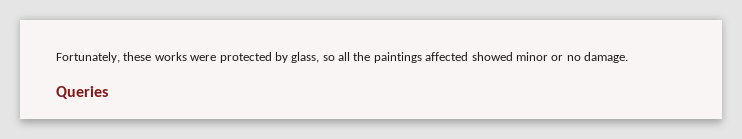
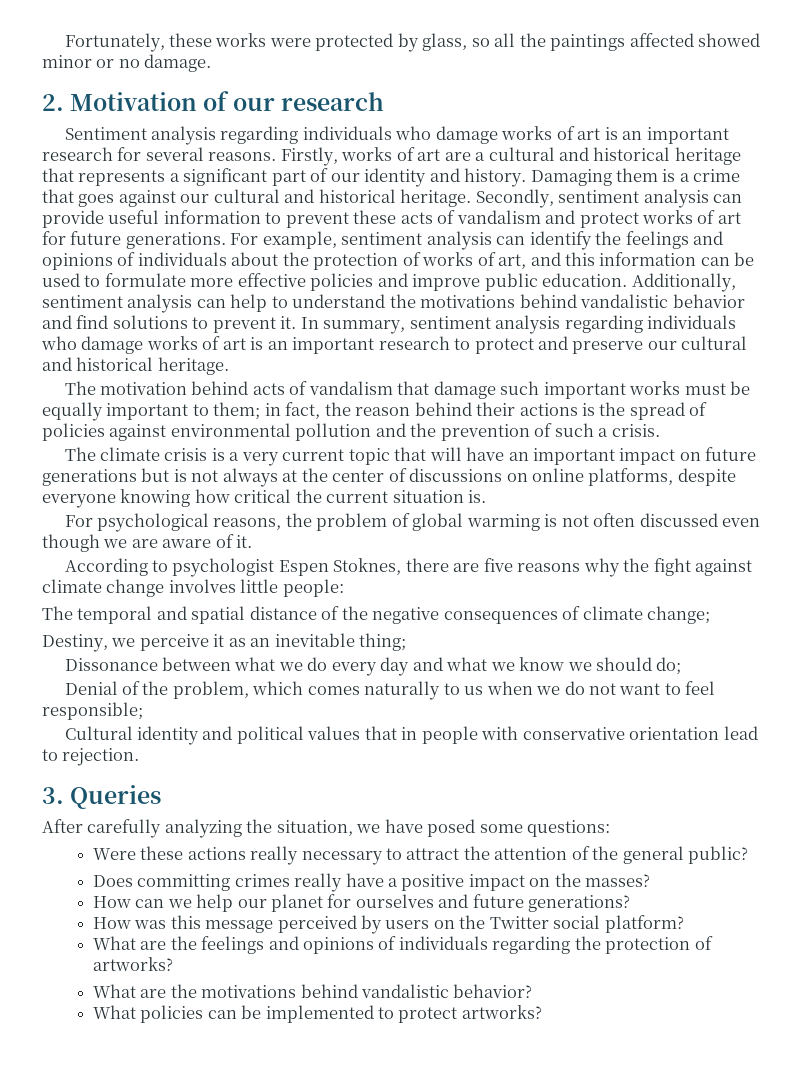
- Queries
+ 2. Motivation of our research
+ Sentiment analysis regarding individuals who damage works of art is an important research for several reasons. Firstly, works of art are a cultural and historical heritage that represents a significant part of our identity and history. Damaging them is a crime that goes against our cultural and historical heritage. Secondly, sentiment analysis can provide useful information to prevent these acts of vandalism and protect works of art for future generations. For example, sentiment analysis can identify the feelings and opinions of individuals about the protection of works of art, and this information can be used to formulate more effective policies and improve public education. Additionally, sentiment analysis can help to understand the motivations behind vandalistic behavior and find solutions to prevent it. In summary, sentiment analysis regarding individuals who damage works of art is an important research to protect and preserve our cultural and historical heritage.
+ The motivation behind acts of vandalism that damage such important works must be equally important to them; in fact, the reason behind their actions is the spread of policies against environmental pollution and the prevention of such a crisis.
+ The climate crisis is a very current topic that will have an important impact on future generations but is not always at the center of discussions on online platforms, despite everyone knowing how critical the current situation is.
+ For psychological reasons, the problem of global warming is not often discussed even though we are aware of it.
+ According to psychologist Espen Stoknes, there are five reasons why the fight against climate change involves little people:
+ The temporal and spatial distance of the negative consequences of climate change;
+ Destiny, we perceive it as an inevitable thing;
+ Dissonance between what we do every day and what we know we should do;
+ Denial of the problem, which comes naturally to us when we do not want to feel responsible;
+ Cultural identity and political values that in people with conservative orientation lead to rejection.
+ 3. Queries
+ After carefully analyzing the situation, we have posed some questions:
+ Were these actions really necessary to attract the attention of the general public?
+ Does committing crimes really have a positive impact on the masses?
+ How can we help our planet for ourselves and future generations?
+ How was this message perceived by users on the Twitter social platform?
+ What are the feelings and opinions of individuals regarding the protection of artworks?
+ What are the motivations behind vandalistic behavior?
+ What policies can be implemented to protect artworks?

